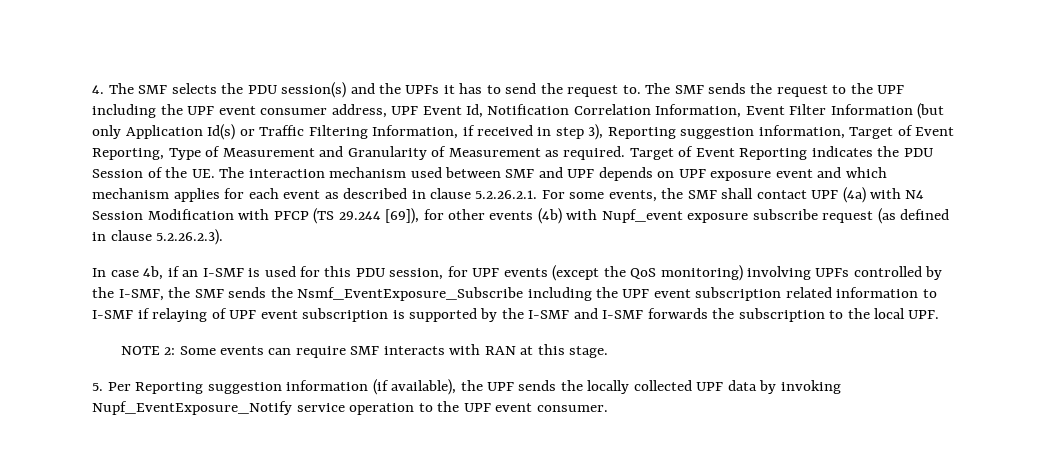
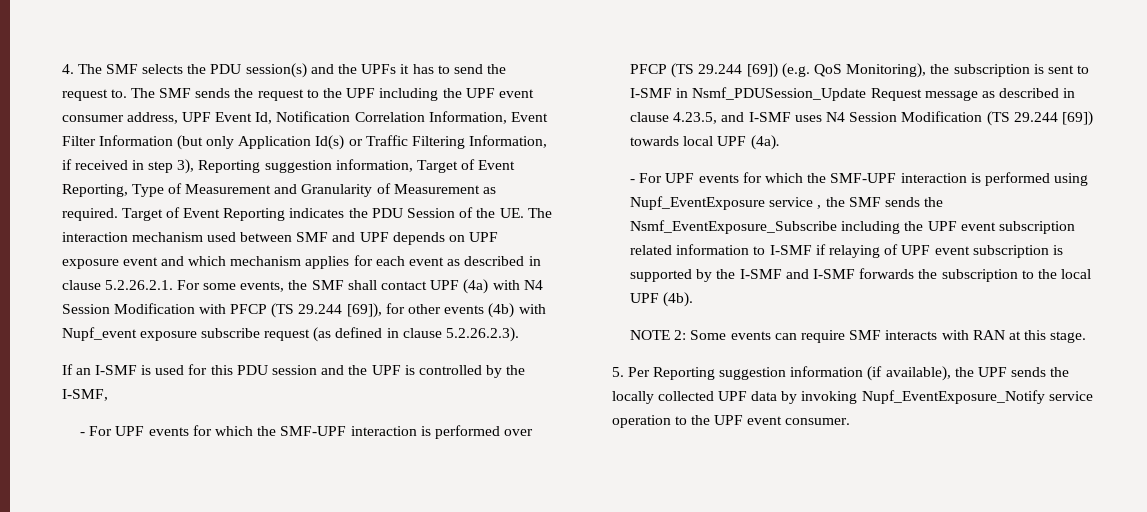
- In case 4b, if an I-SMF is used for this PDU session, for UPF events (except the QoS monitoring) involving UPFs controlled by the I-SMF, the SMF sends the Nsmf_EventExposure_Subscribe including the UPF event subscription related information to I-SMF if relaying of UPF event subscription is supported by the I-SMF and I-SMF forwards the subscription to the local UPF.
+ If an I-SMF is used for this PDU session and the UPF is controlled by the I-SMF,
+ - For UPF events for which the SMF-UPF interaction is performed over PFCP (TS 29.244 [69]) (e.g. QoS Monitoring), the subscription is sent to I-SMF in Nsmf_PDUSession_Update Request message as described in clause 4.23.5, and I-SMF uses N4 Session Modification (TS 29.244 [69]) towards local UPF (4a).
+ - For UPF events for which the SMF-UPF interaction is performed using Nupf_EventExposure service , the SMF sends the Nsmf_EventExposure_Subscribe including the UPF event subscription related information to I-SMF if relaying of UPF event subscription is supported by the I-SMF and I-SMF forwards the subscription to the local UPF (4b).

